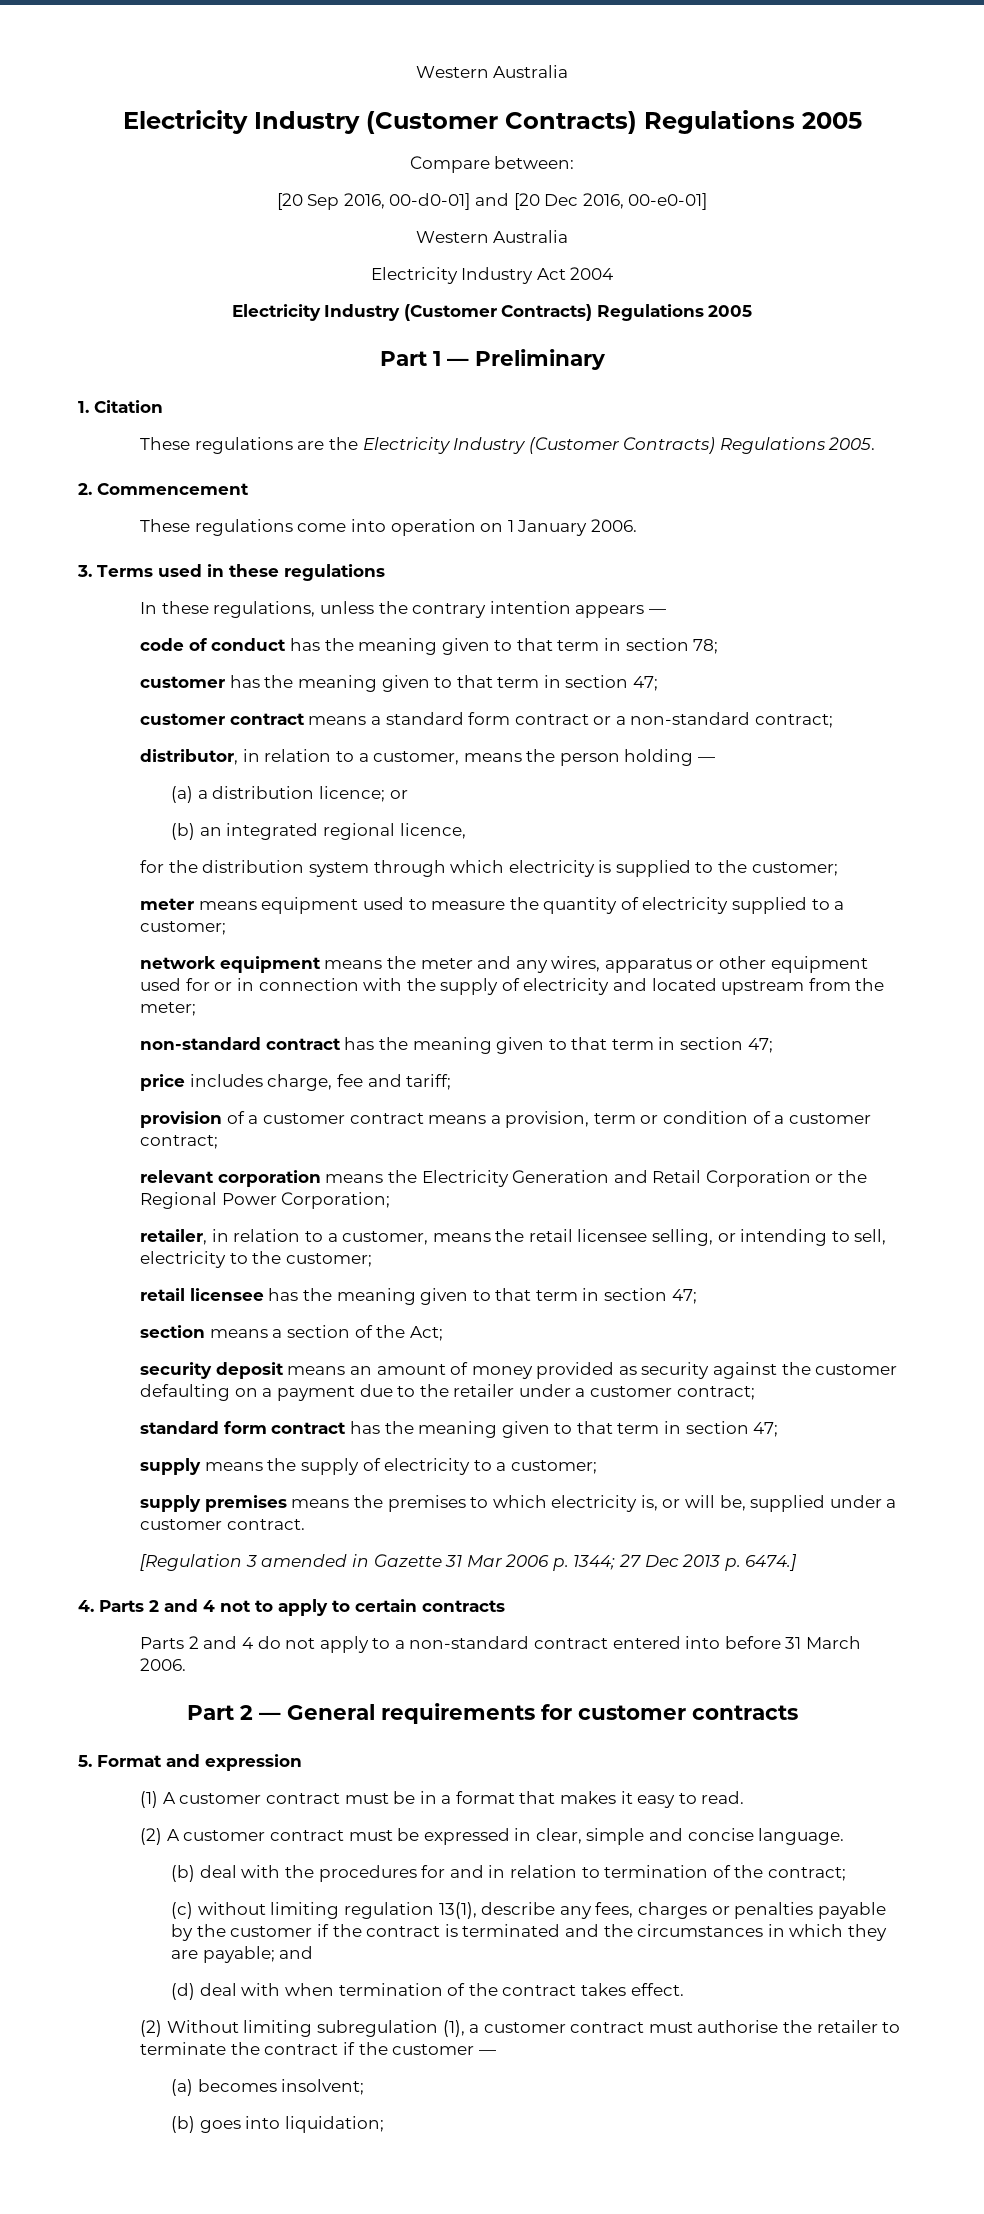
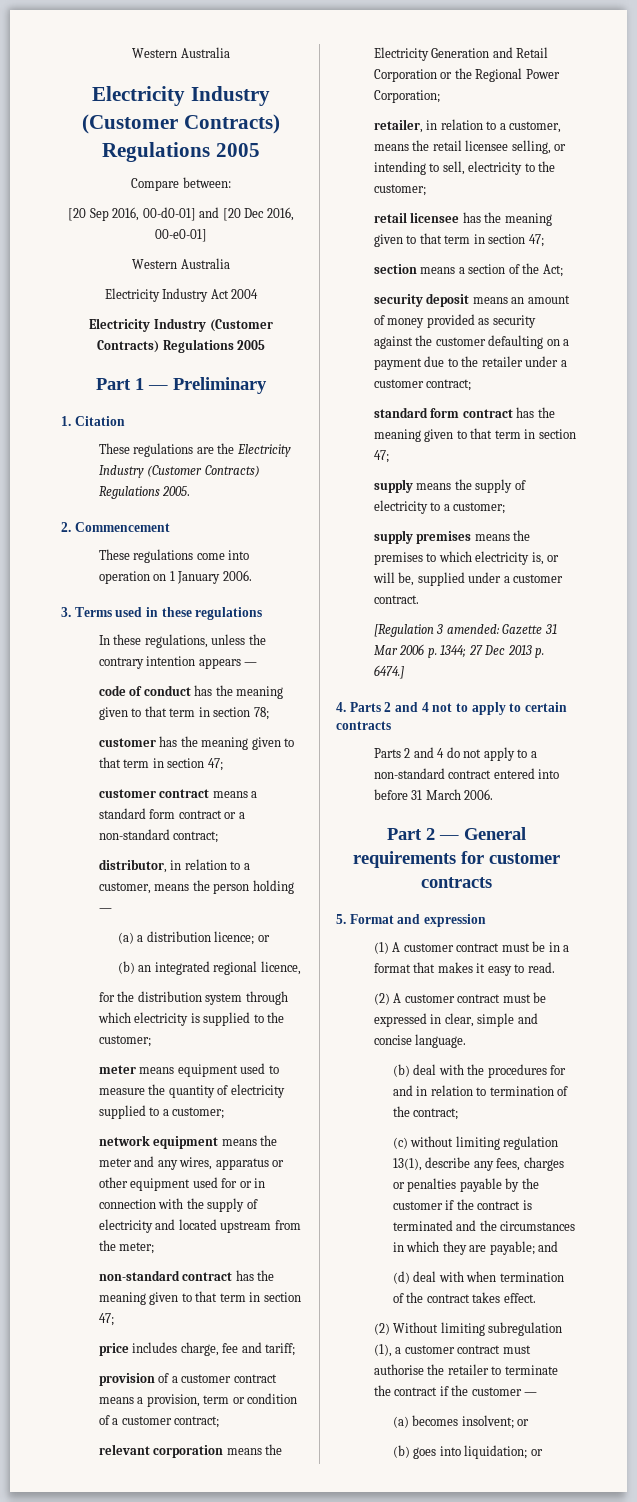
- [Regulation 3 amended in Gazette 31 Mar 2006 p. 1344; 27 Dec 2013 p. 6474.]
+ [Regulation 3 amended: Gazette 31 Mar 2006 p. 1344; 27 Dec 2013 p. 6474.]
- (a) becomes insolvent;
+ (a) becomes insolvent; or
- (b) goes into liquidation;
+ (b) goes into liquidation; or

